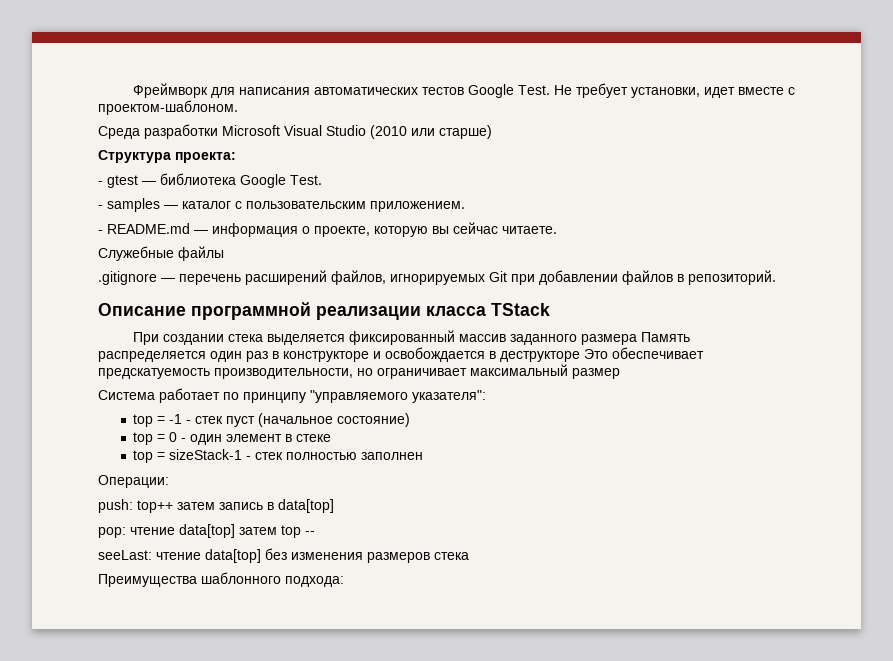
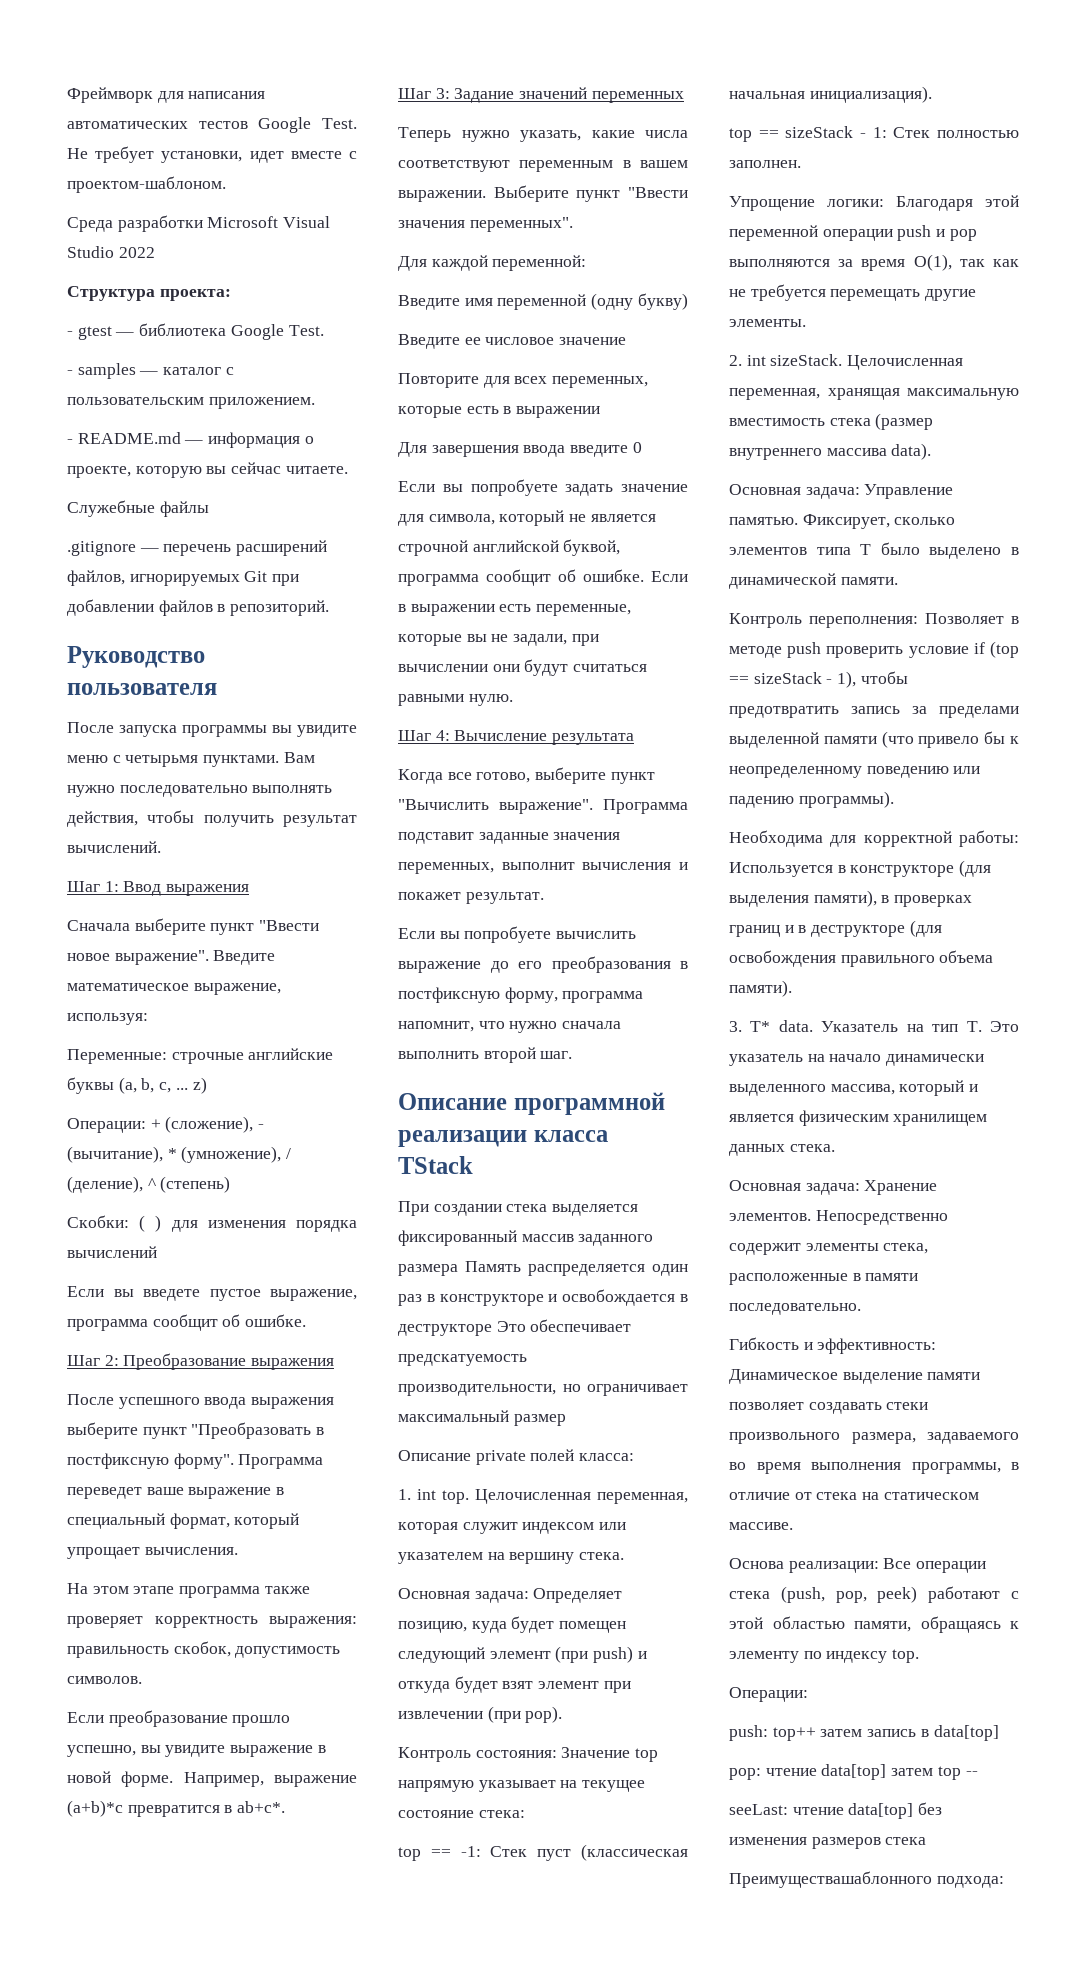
- Среда разработки Microsoft Visual Studio (2010 или старше)
+ Среда разработки Microsoft Visual Studio 2022
+ Руководство пользователя
+ После запуска программы вы увидите меню с четырьмя пунктами. Вам нужно последовательно выполнять действия, чтобы получить результат вычислений.
+ Шаг 1: Ввод выражения
+ Сначала выберите пункт "Ввести новое выражение". Введите математическое выражение, используя:
+ Переменные: строчные английские буквы (a, b, c, ... z)
+ Операции: + (сложение), - (вычитание), * (умножение), / (деление), ^ (степень)
+ Скобки: ( ) для изменения порядка вычислений
+ Если вы введете пустое выражение, программа сообщит об ошибке.
+ Шаг 2: Преобразование выражения
+ После успешного ввода выражения выберите пункт "Преобразовать в постфиксную форму". Программа переведет ваше выражение в специальный формат, который упрощает вычисления.
+ На этом этапе программа также проверяет корректность выражения: правильность скобок, допустимость символов.
+ Если преобразование прошло успешно, вы увидите выражение в новой форме. Например, выражение (a+b)*c превратится в ab+c*.
+ Шаг 3: Задание значений переменных
+ Теперь нужно указать, какие числа соответствуют переменным в вашем выражении. Выберите пункт "Ввести значения переменных".
+ Для каждой переменной:
+ Введите имя переменной (одну букву)
+ Введите ее числовое значение
+ Повторите для всех переменных, которые есть в выражении
+ Для завершения ввода введите 0
+ Если вы попробуете задать значение для символа, который не является строчной английской буквой, программа сообщит об ошибке. Если в выражении есть переменные, которые вы не задали, при вычислении они будут считаться равными нулю.
+ Шаг 4: Вычисление результата
+ Когда все готово, выберите пункт "Вычислить выражение". Программа подставит заданные значения переменных, выполнит вычисления и покажет результат.
+ Если вы попробуете вычислить выражение до его преобразования в постфиксную форму, программа напомнит, что нужно сначала выполнить второй шаг.
- Система работает по принципу "управляемого указателя":
- top = -1 - стек пуст (начальное состояние)
- top = 0 - один элемент в стеке
- top = sizeStack-1 - стек полностью заполнен
+ Описание private полей класса:
+ 1. int top. Целочисленная переменная, которая служит индексом или указателем на вершину стека.
+ Основная задача: Определяет позицию, куда будет помещен следующий элемент (при push) и откуда будет взят элемент при извлечении (при pop).
+ Контроль состояния: Значение top напрямую указывает на текущее состояние стека:
+ top == -1: Стек пуст (классическая начальная инициализация).
+ top == sizeStack - 1: Стек полностью заполнен.
+ Упрощение логики: Благодаря этой переменной операции push и pop выполняются за время O(1), так как не требуется перемещать другие элементы.
+ 2. int sizeStack. Целочисленная переменная, хранящая максимальную вместимость стека (размер внутреннего массива data).
+ Основная задача: Управление памятью. Фиксирует, сколько элементов типа T было выделено в динамической памяти.
+ Контроль переполнения: Позволяет в методе push проверить условие if (top == sizeStack - 1), чтобы предотвратить запись за пределами выделенной памяти (что привело бы к неопределенному поведению или падению программы).
+ Необходима для корректной работы: Используется в конструкторе (для выделения памяти), в проверках границ и в деструкторе (для освобождения правильного объема памяти).
+ 3. T* data. Указатель на тип T. Это указатель на начало динамически выделенного массива, который и является физическим хранилищем данных стека.
+ Основная задача: Хранение элементов. Непосредственно содержит элементы стека, расположенные в памяти последовательно.
+ Гибкость и эффективность: Динамическое выделение памяти позволяет создавать стеки произвольного размера, задаваемого во время выполнения программы, в отличие от стека на статическом массиве.
+ Основа реализации: Все операции стека (push, pop, peek) работают с этой областью памяти, обращаясь к элементу по индексу top.
- Преимущества шаблонного подхода:
+ Преимуществашаблонного подхода:

